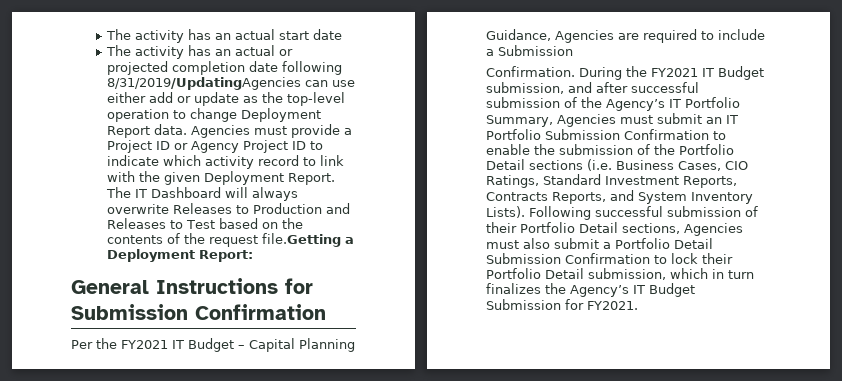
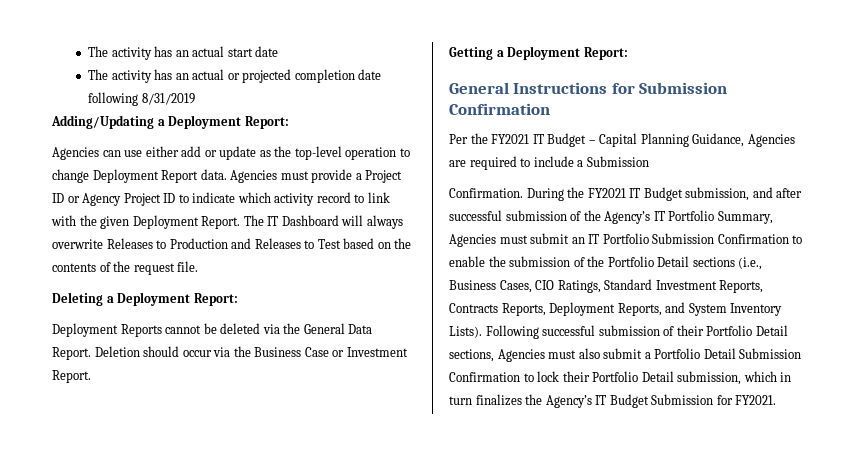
- The activity has an actual or projected completion date following 8/31/2019/UpdatingAgencies can use either add or update as the top-level operation to change Deployment Report data.
+ The activity has an actual or projected completion date following 8/31/2019
+ Adding/Updating a Deployment Report:
+ Agencies can use either add or update as the top-level operation to change Deployment Report data.
- The IT Dashboard will always overwrite Releases to Production and Releases to Test based on the contents of the request file.Getting a Deployment Report:
+ The IT Dashboard will always overwrite Releases to Production and Releases to Test based on the contents of the request file.
+ Deleting a Deployment Report:
+ Deployment Reports cannot be deleted via the General Data Report. Deletion should occur via the Business Case or Investment Report.
+ Getting a Deployment Report:
- During the FY2021 IT Budget submission, and after successful submission of the Agency’s IT Portfolio Summary, Agencies must submit an IT Portfolio Submission Confirmation to enable the submission of the Portfolio Detail sections (i.e. Business Cases, CIO Ratings, Standard Investment Reports, Contracts Reports, and System Inventory Lists).
+ During the FY2021 IT Budget submission, and after successful submission of the Agency’s IT Portfolio Summary, Agencies must submit an IT Portfolio Submission Confirmation to enable the submission of the Portfolio Detail sections (i.e., Business Cases, CIO Ratings, Standard Investment Reports, Contracts Reports, Deployment Reports, and System Inventory Lists).

